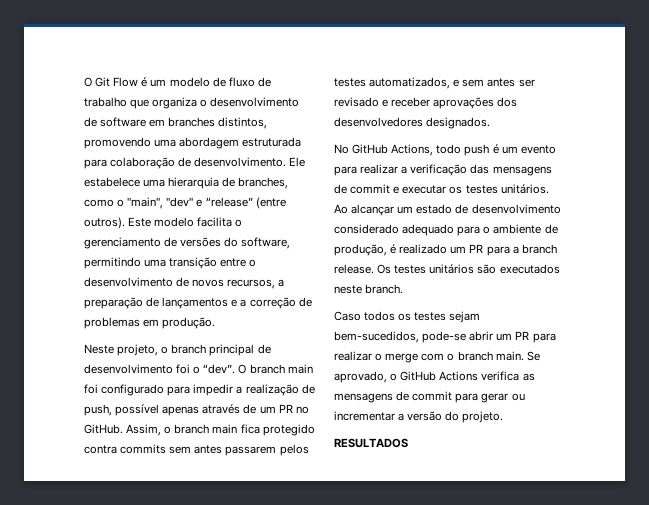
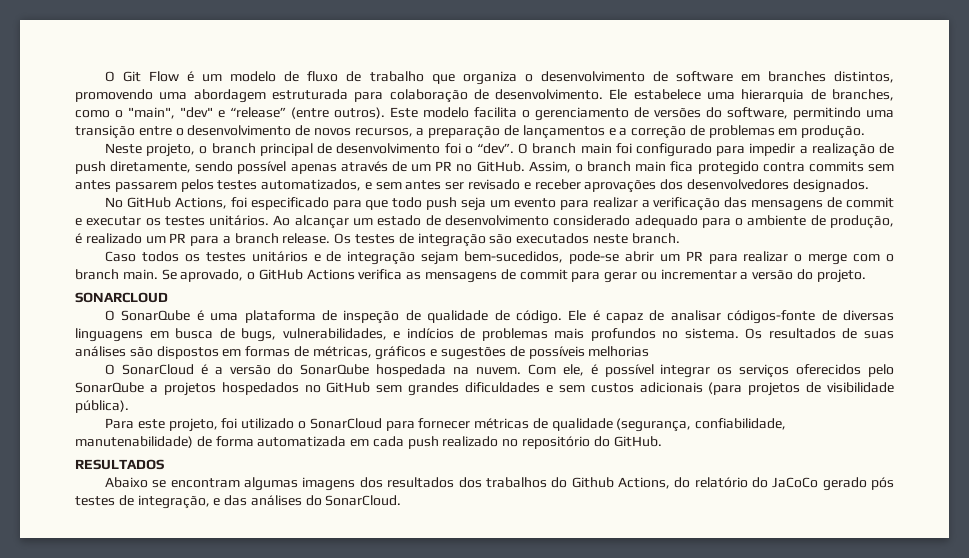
- O branch main foi configurado para impedir a realização de push, possível apenas através de um PR no GitHub.
+ O branch main foi configurado para impedir a realização de push diretamente, sendo possível apenas através de um PR no GitHub.
- No GitHub Actions, todo push é um evento para realizar a verificação das mensagens de commit e executar os testes unitários.
+ No GitHub Actions, foi especificado para que todo push seja um evento para realizar a verificação das mensagens de commit e executar os testes unitários.
- Os testes unitários são executados neste branch.
+ Os testes de integração são executados neste branch.
- Caso todos os testes sejam bem-sucedidos, pode-se abrir um PR para realizar o merge com o branch main.
+ Caso todos os testes unitários e de integração sejam bem-sucedidos, pode-se abrir um PR para realizar o merge com o branch main.
+ SONARCLOUD
+ O SonarQube é uma plataforma de inspeção de qualidade de código. Ele é capaz de analisar códigos-fonte de diversas linguagens em busca de bugs, vulnerabilidades, e indícios de problemas mais profundos no sistema. Os resultados de suas análises são dispostos em formas de métricas, gráficos e sugestões de possíveis melhorias
+ O SonarCloud é a versão do SonarQube hospedada na nuvem. Com ele, é possível integrar os serviços oferecidos pelo SonarQube a projetos hospedados no GitHub sem grandes dificuldades e sem custos adicionais (para projetos de visibilidade pública).
+ Para este projeto, foi utilizado o SonarCloud para fornecer métricas de qualidade (segurança, confiabilidade, manutenabilidade) de forma automatizada em cada push realizado no repositório do GitHub.
  RESULTADOS
+ Abaixo se encontram algumas imagens dos resultados dos trabalhos do Github Actions, do relatório do JaCoCo gerado pós testes de integração, e das análises do SonarCloud.

